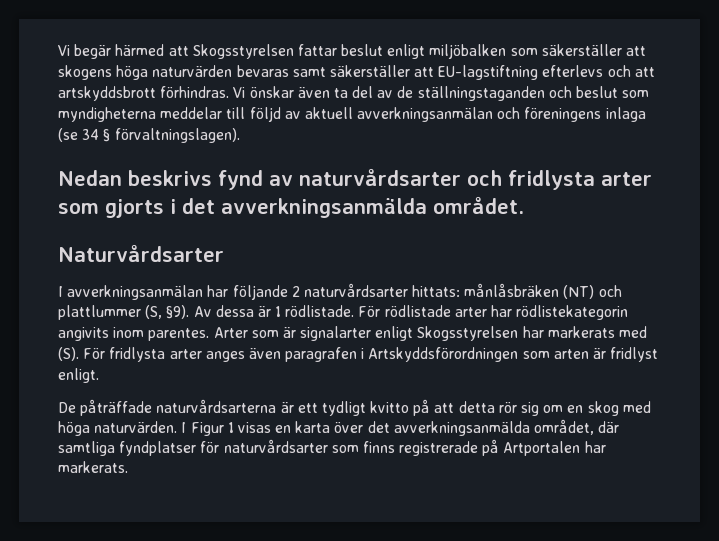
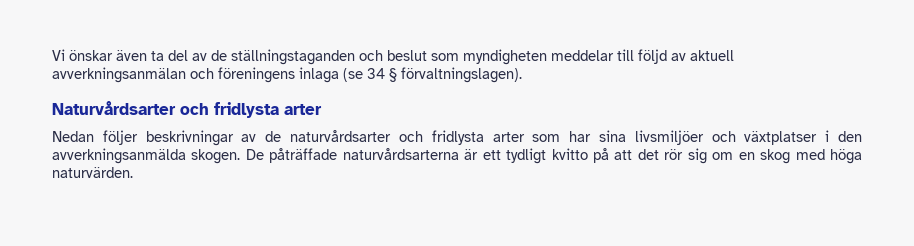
- Vi begär härmed att Skogsstyrelsen fattar beslut enligt miljöbalken som säkerställer att skogens höga naturvärden bevaras samt säkerställer att EU-lagstiftning efterlevs och att artskyddsbrott förhindras. Vi önskar även ta del av de ställningstaganden och beslut som myndigheterna meddelar till följd av aktuell avverkningsanmälan och föreningens inlaga (se 34 § förvaltningslagen).
+ Vi önskar även ta del av de ställningstaganden och beslut som myndigheten meddelar till följd av aktuell avverkningsanmälan och föreningens inlaga (se 34 § förvaltningslagen).
- Nedan beskrivs fynd av naturvårdsarter och fridlysta arter som gjorts i det avverkningsanmälda området.
- Naturvårdsarter
- I avverkningsanmälan har följande 2 naturvårdsarter hittats: månlåsbräken (NT) och plattlummer (S, §9). Av dessa är 1 rödlistade. För rödlistade arter har rödlistekategorin angivits inom parentes. Arter som är signalarter enligt Skogsstyrelsen har markerats med (S). För fridlysta arter anges även paragrafen i Artskyddsförordningen som arten är fridlyst enligt.
- De påträffade naturvårdsarterna är ett tydligt kvitto på att detta rör sig om en skog med höga naturvärden. I Figur 1 visas en karta över det avverkningsanmälda området, där samtliga fyndplatser för naturvårdsarter som finns registrerade på Artportalen har markerats.
+ Naturvårdsarter och fridlysta arter
+ Nedan följer beskrivningar av de naturvårdsarter och fridlysta arter som har sina livsmiljöer och växtplatser i den avverkningsanmälda skogen. De påträffade naturvårdsarterna är ett tydligt kvitto på att det rör sig om en skog med höga naturvärden.

